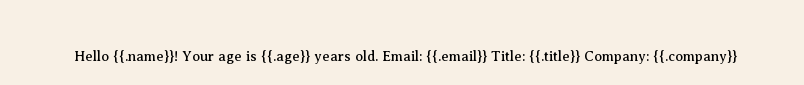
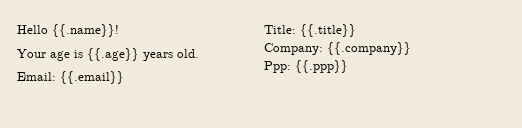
- Hello {{.name}}! Your age is {{.age}} years old. Email: {{.email}} Title: {{.title}} Company: {{.company}}
+ Hello {{.name}}!
+ Your age is {{.age}} years old.
+ Email: {{.email}}
+ Title: {{.title}}
+ Company: {{.company}}
+ Ppp: {{.ppp}}

